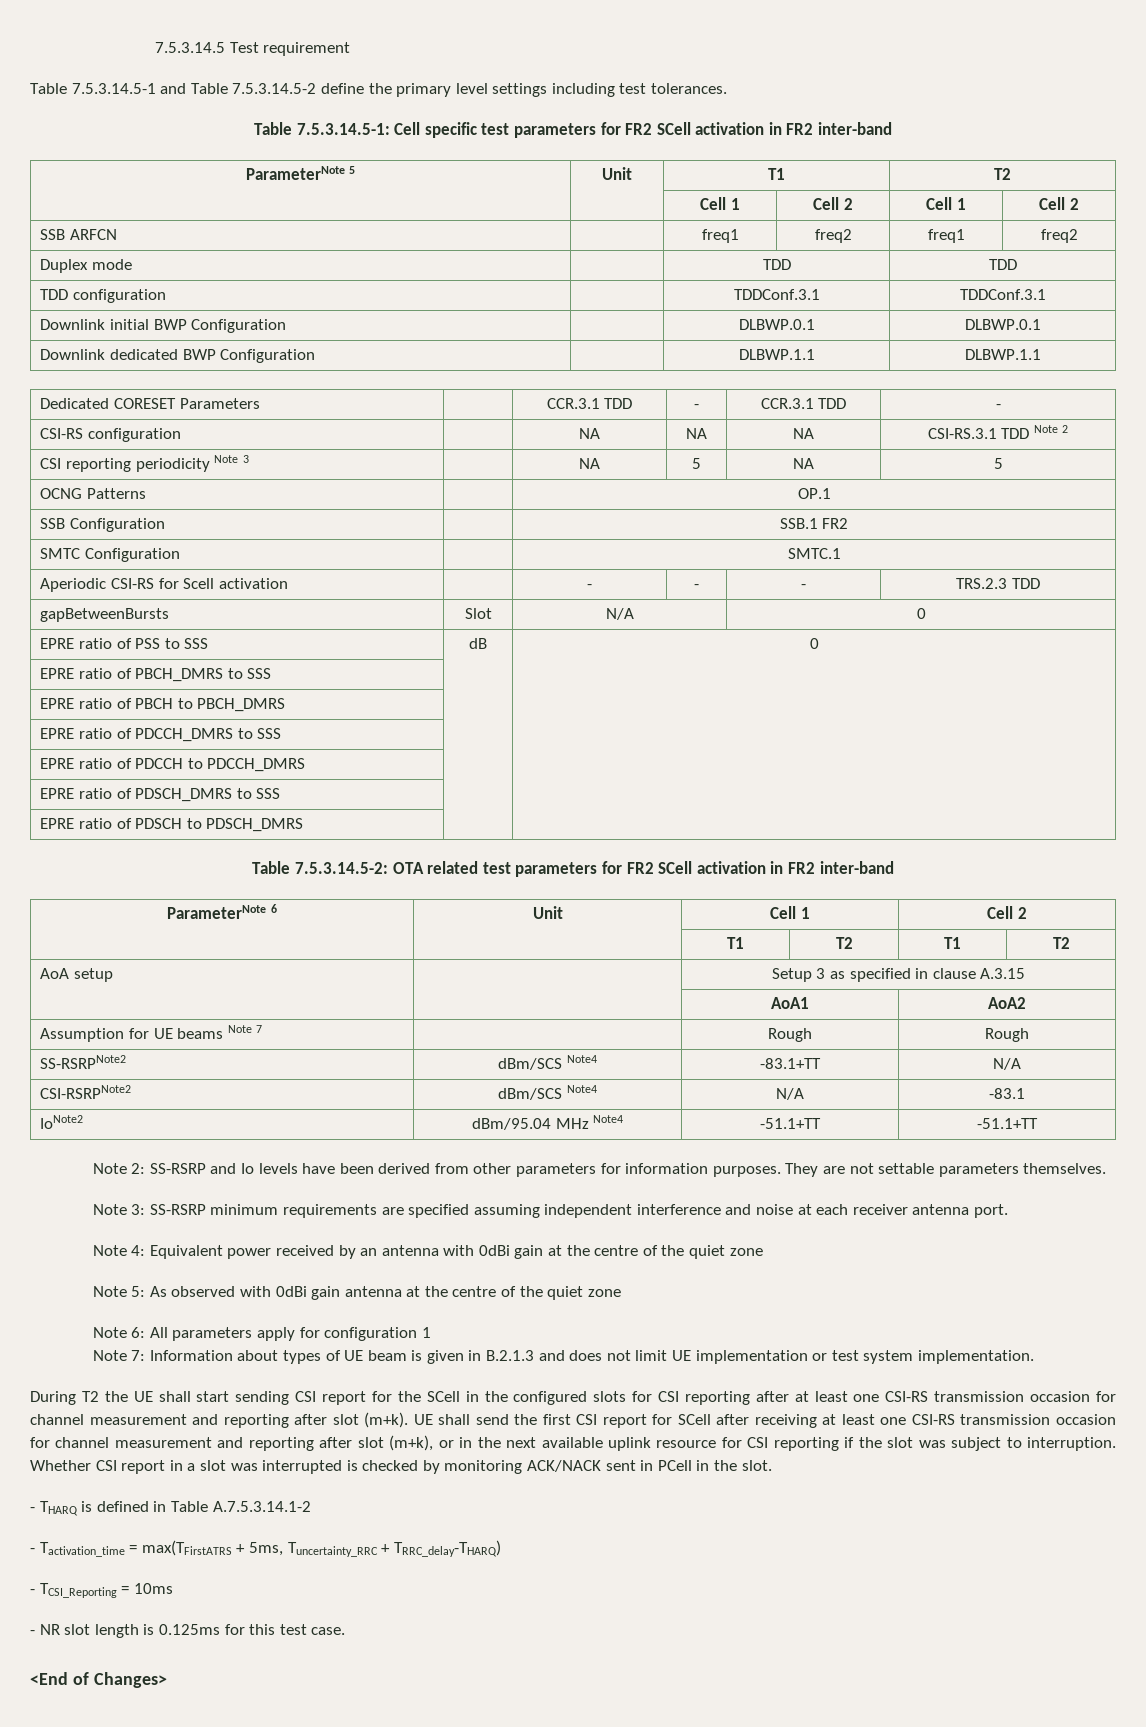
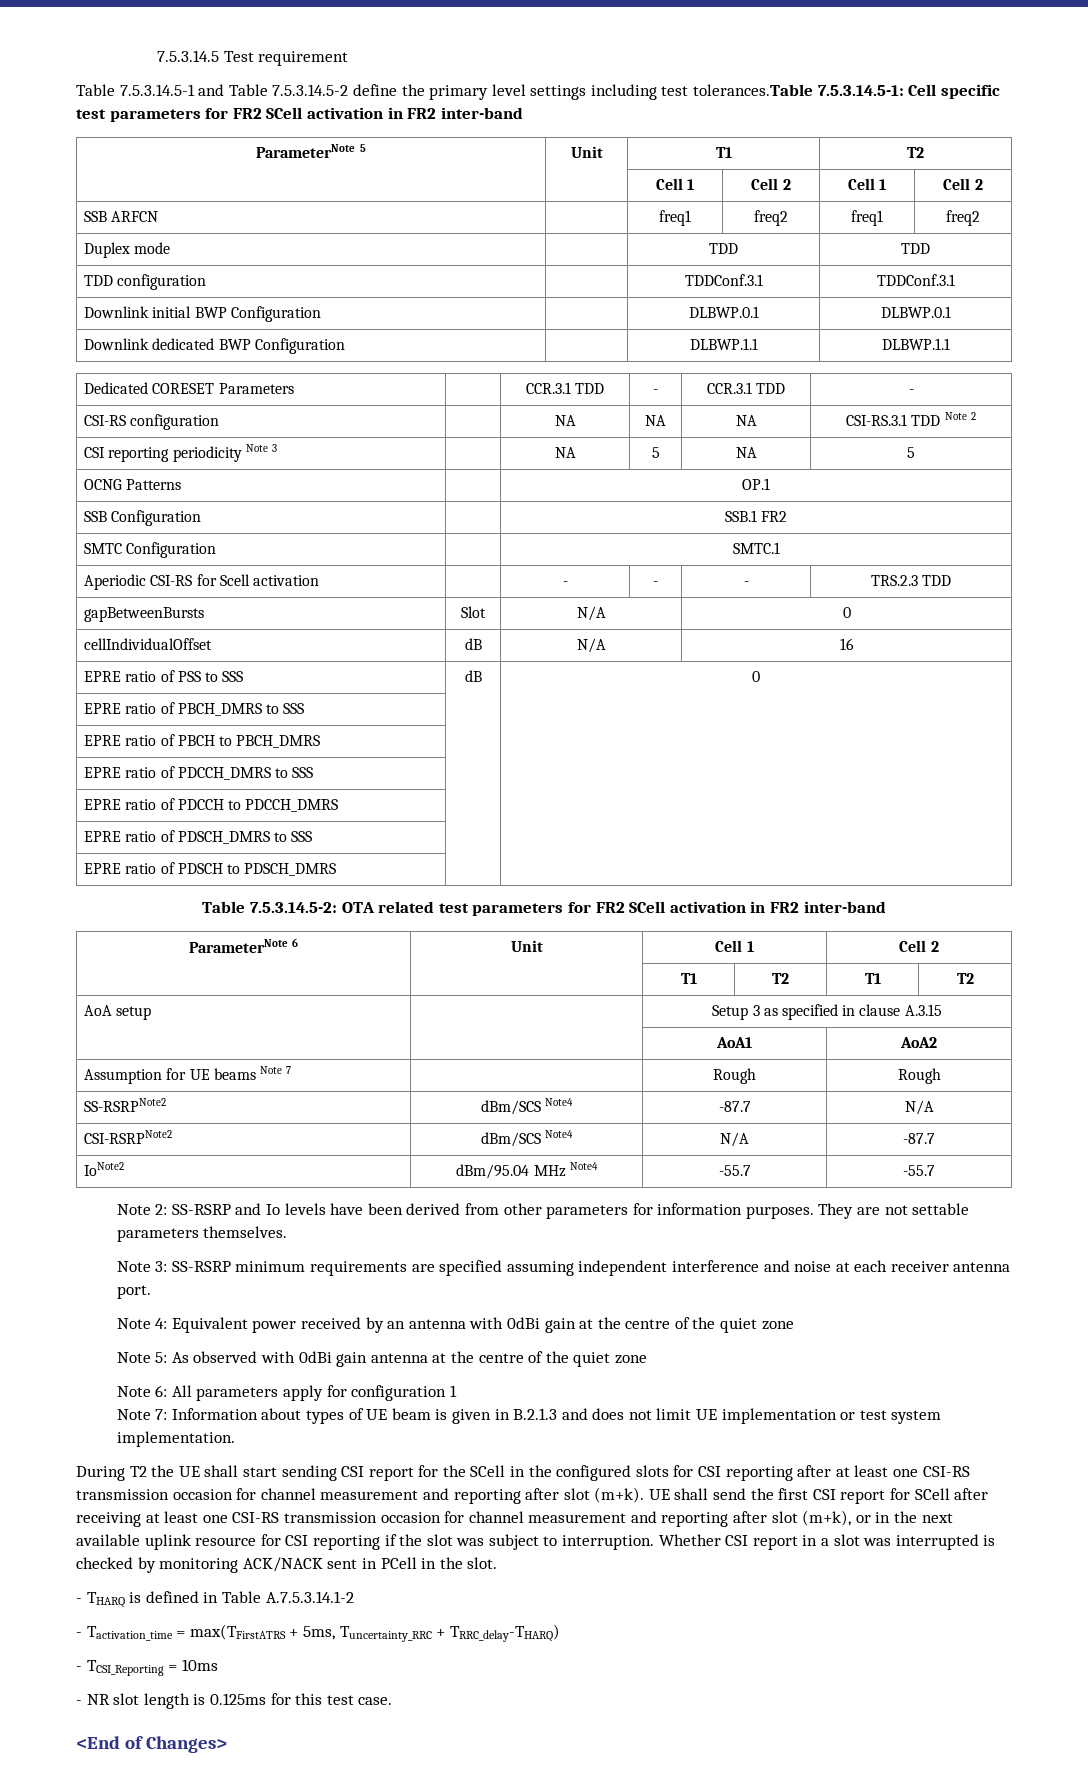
- Table 7.5.3.14.5-1 and Table 7.5.3.14.5-2 define the primary level settings including test tolerances.
- Table 7.5.3.14.5-1: Cell specific test parameters for FR2 SCell activation in FR2 inter-band
+ Table 7.5.3.14.5-1 and Table 7.5.3.14.5-2 define the primary level settings including test tolerances.Table 7.5.3.14.5-1: Cell specific test parameters for FR2 SCell activation in FR2 inter-band
+ cellIndividualOffset | dB | N/A | 16
- SS-RSRPNote2 | dBm/SCS Note4 | -83.1+TT | N/A
+ SS-RSRPNote2 | dBm/SCS Note4 | -87.7 | N/A
- CSI-RSRPNote2 | dBm/SCS Note4 | N/A | -83.1
+ CSI-RSRPNote2 | dBm/SCS Note4 | N/A | -87.7
- IoNote2 | dBm/95.04 MHz Note4 | -51.1+TT | -51.1+TT
+ IoNote2 | dBm/95.04 MHz Note4 | -55.7 | -55.7

